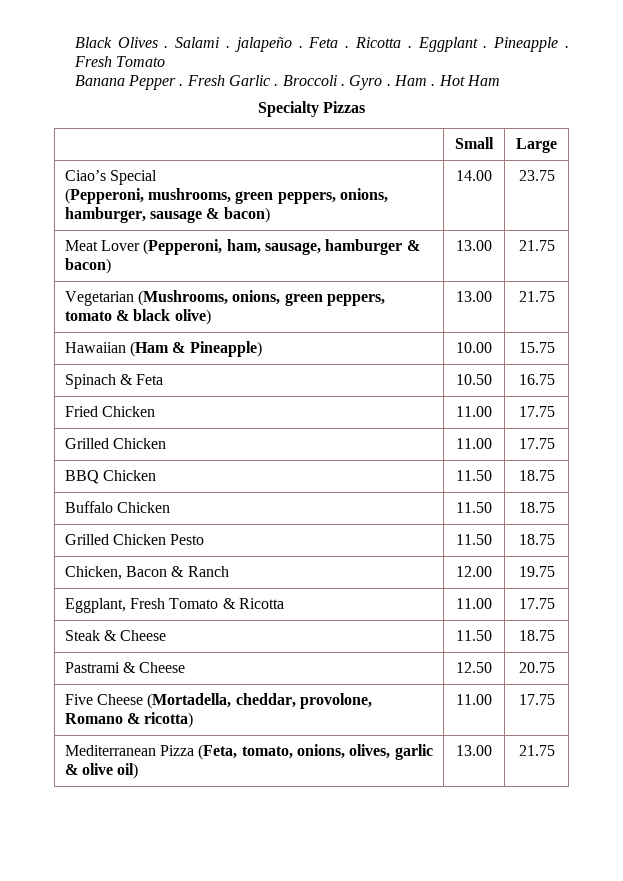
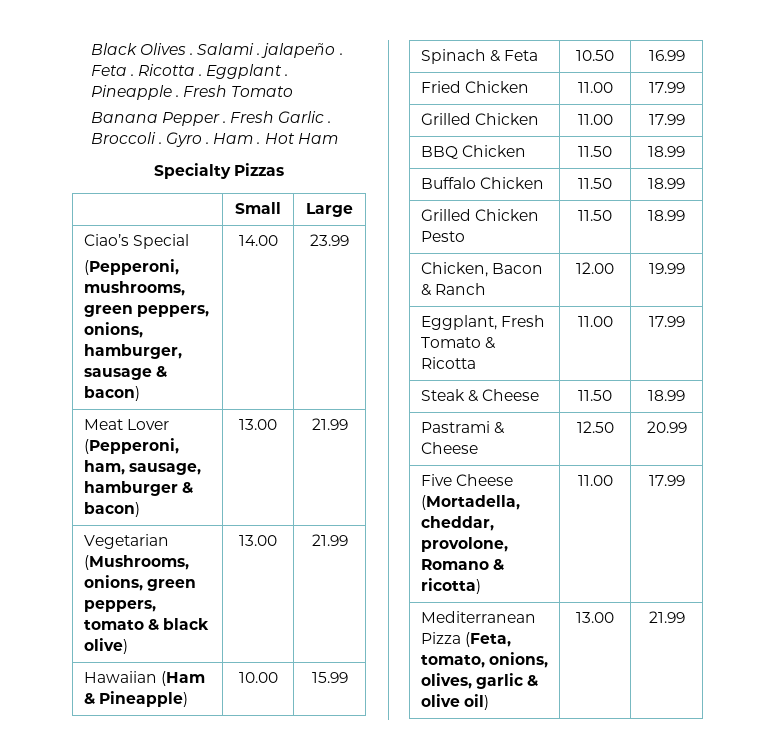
  Ciao’s Special
- (Pepperoni, mushrooms, green peppers, onions, hamburger, sausage & bacon) | 14.00 | 23.75
+ (Pepperoni, mushrooms, green peppers, onions, hamburger, sausage & bacon) | 14.00 | 23.99
- Meat Lover (Pepperoni, ham, sausage, hamburger & bacon) | 13.00 | 21.75
+ Meat Lover (Pepperoni, ham, sausage, hamburger & bacon) | 13.00 | 21.99
- Vegetarian (Mushrooms, onions, green peppers, tomato & black olive) | 13.00 | 21.75
+ Vegetarian (Mushrooms, onions, green peppers, tomato & black olive) | 13.00 | 21.99
- Hawaiian (Ham & Pineapple) | 10.00 | 15.75
+ Hawaiian (Ham & Pineapple) | 10.00 | 15.99
- Spinach & Feta | 10.50 | 16.75
+ Spinach & Feta | 10.50 | 16.99
- Fried Chicken | 11.00 | 17.75
+ Fried Chicken | 11.00 | 17.99
- Grilled Chicken | 11.00 | 17.75
+ Grilled Chicken | 11.00 | 17.99
- BBQ Chicken | 11.50 | 18.75
+ BBQ Chicken | 11.50 | 18.99
- Buffalo Chicken | 11.50 | 18.75
+ Buffalo Chicken | 11.50 | 18.99
- Grilled Chicken Pesto | 11.50 | 18.75
+ Grilled Chicken Pesto | 11.50 | 18.99
- Chicken, Bacon & Ranch | 12.00 | 19.75
+ Chicken, Bacon & Ranch | 12.00 | 19.99
- Eggplant, Fresh Tomato & Ricotta | 11.00 | 17.75
+ Eggplant, Fresh Tomato & Ricotta | 11.00 | 17.99
- Steak & Cheese | 11.50 | 18.75
+ Steak & Cheese | 11.50 | 18.99
- Pastrami & Cheese | 12.50 | 20.75
+ Pastrami & Cheese | 12.50 | 20.99
- Five Cheese (Mortadella, cheddar, provolone, Romano & ricotta) | 11.00 | 17.75
+ Five Cheese (Mortadella, cheddar, provolone, Romano & ricotta) | 11.00 | 17.99
- Mediterranean Pizza (Feta, tomato, onions, olives, garlic & olive oil) | 13.00 | 21.75
+ Mediterranean Pizza (Feta, tomato, onions, olives, garlic & olive oil) | 13.00 | 21.99

